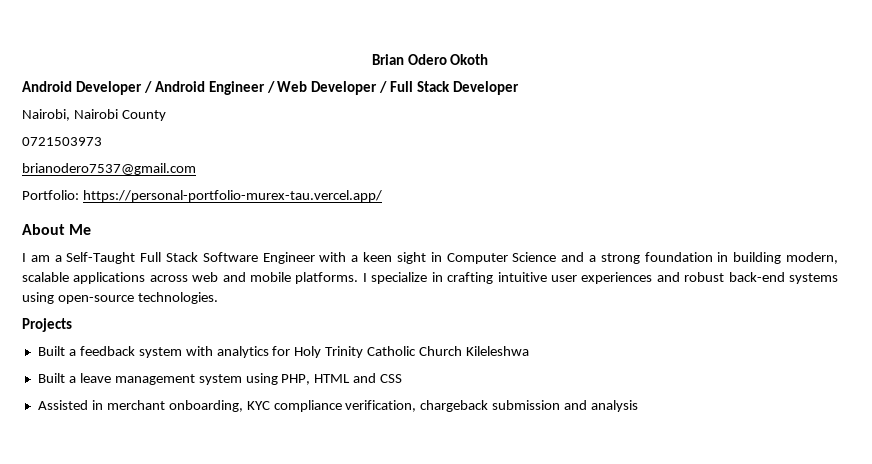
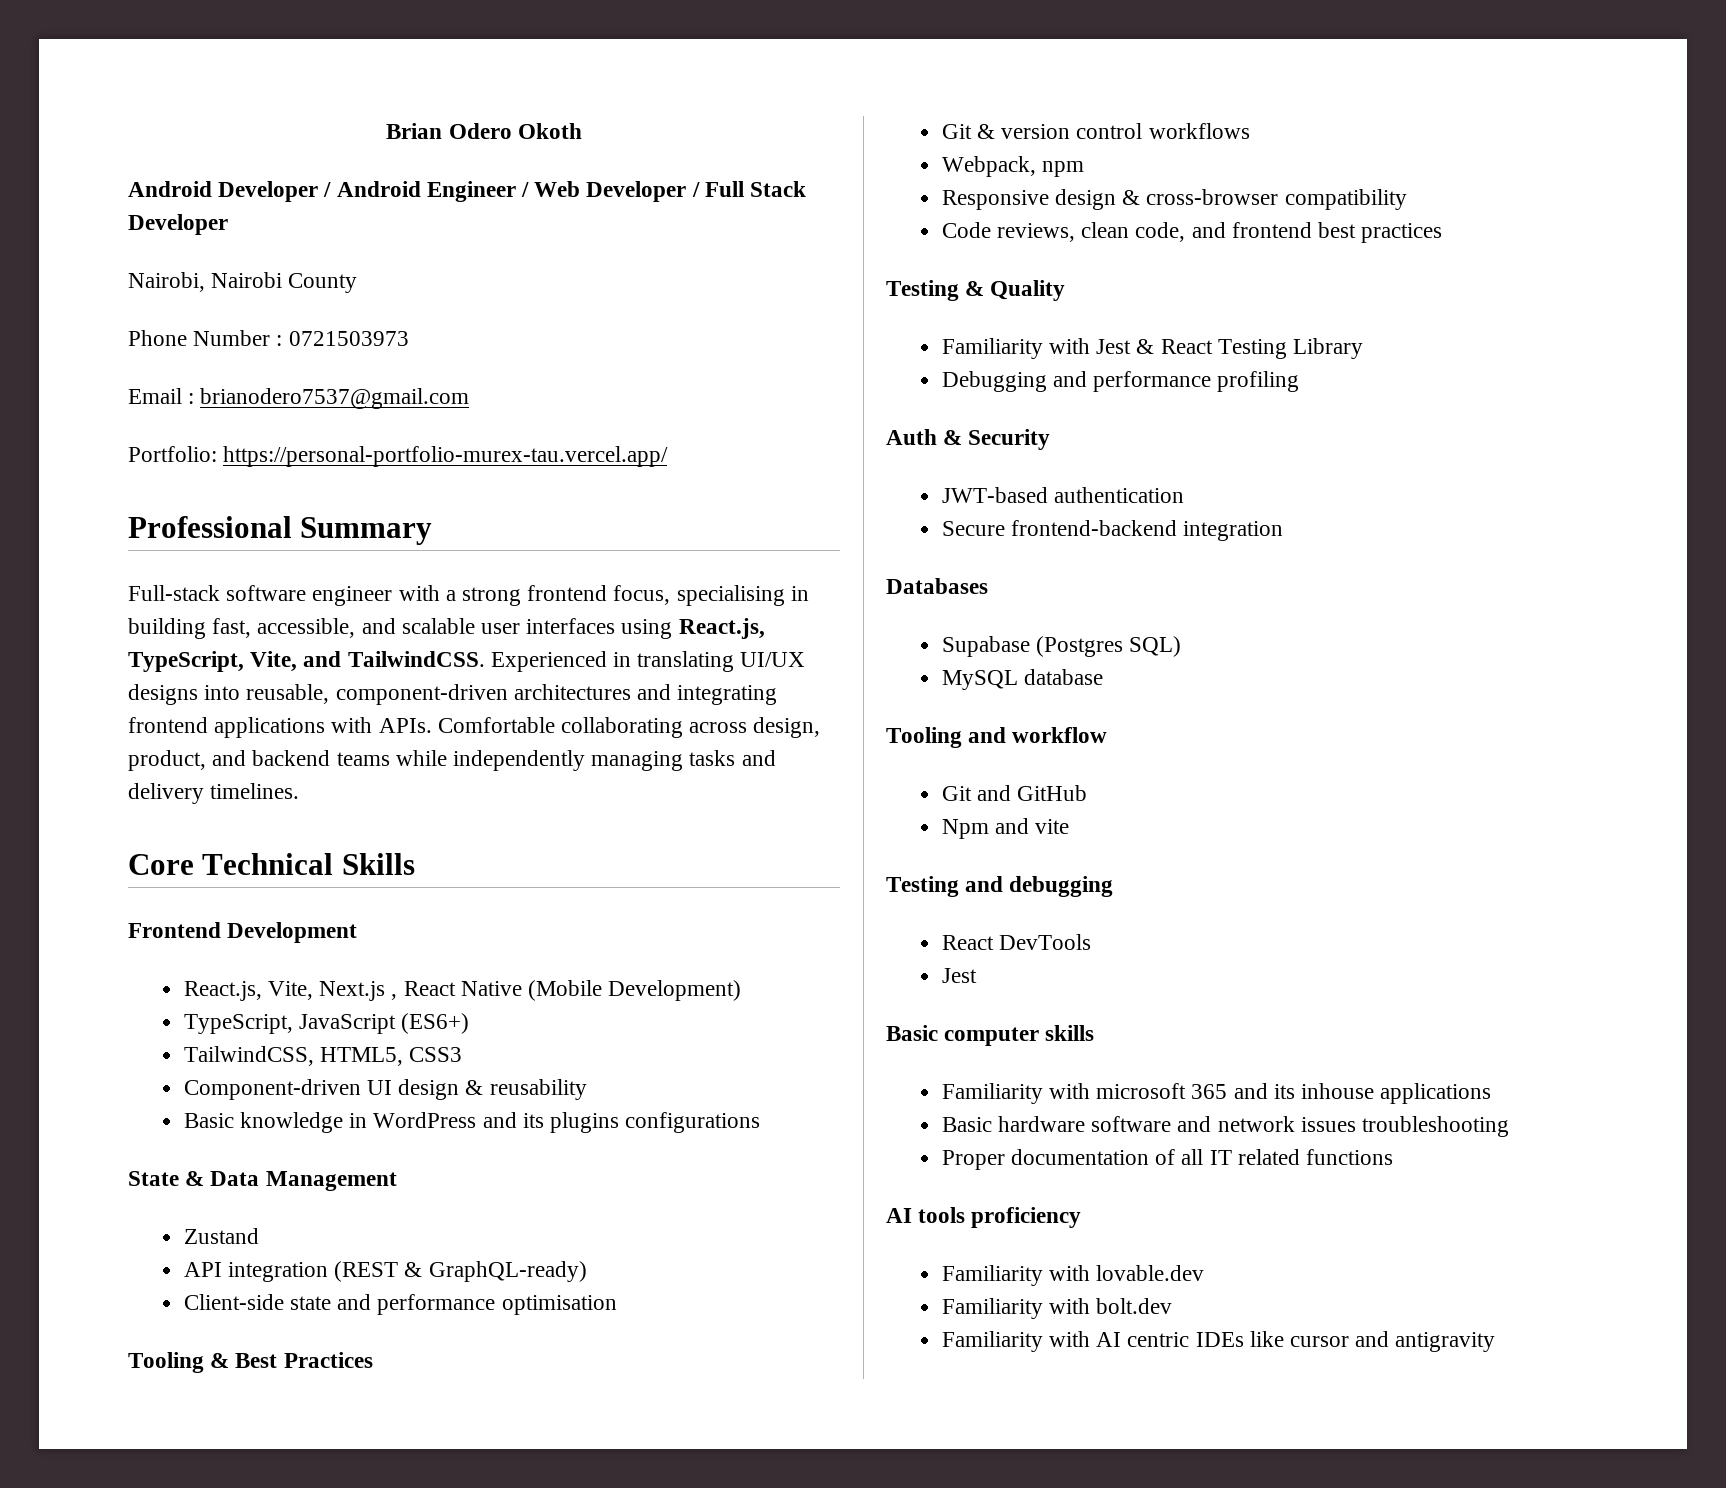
- 0721503973
+ Phone Number : 0721503973
- brianodero7537@gmail.com
+ Email : brianodero7537@gmail.com
- About Me
- I am a Self-Taught Full Stack Software Engineer with a keen sight in Computer Science and a strong foundation in building modern, scalable applications across web and mobile platforms. I specialize in crafting intuitive user experiences and robust back-end systems using open-source technologies.
- Projects
- Built a feedback system with analytics for Holy Trinity Catholic Church Kileleshwa
- Built a leave management system using PHP, HTML and CSS
- Assisted in merchant onboarding, KYC compliance verification, chargeback submission and analysis
+ Professional Summary
+ Full‑stack software engineer with a strong frontend focus, specialising in building fast, accessible, and scalable user interfaces using React.js, TypeScript, Vite, and TailwindCSS. Experienced in translating UI/UX designs into reusable, component‑driven architectures and integrating frontend applications with APIs. Comfortable collaborating across design, product, and backend teams while independently managing tasks and delivery timelines.
+ Core Technical Skills
+ Frontend Development
+ React.js, Vite, Next.js , React Native (Mobile Development)
+ TypeScript, JavaScript (ES6+)
+ TailwindCSS, HTML5, CSS3
+ Component‑driven UI design & reusability
+ Basic knowledge in WordPress and its plugins configurations
+ State & Data Management
+ Zustand
+ API integration (REST & GraphQL‑ready)
+ Client‑side state and performance optimisation
+ Tooling & Best Practices
+ Git & version control workflows
+ Webpack, npm
+ Responsive design & cross‑browser compatibility
+ Code reviews, clean code, and frontend best practices
+ Testing & Quality
+ Familiarity with Jest & React Testing Library
+ Debugging and performance profiling
+ Auth & Security
+ JWT‑based authentication
+ Secure frontend‑backend integration
+ Databases
+ Supabase (Postgres SQL)
+ MySQL database
+ Tooling and workflow
+ Git and GitHub
+ Npm and vite
+ Testing and debugging
+ React DevTools
+ Jest
+ Basic computer skills
+ Familiarity with microsoft 365 and its inhouse applications
+ Basic hardware software and network issues troubleshooting
+ Proper documentation of all IT related functions
+ AI tools proficiency
+ Familiarity with lovable.dev
+ Familiarity with bolt.dev
+ Familiarity with AI centric IDEs like cursor and antigravity

